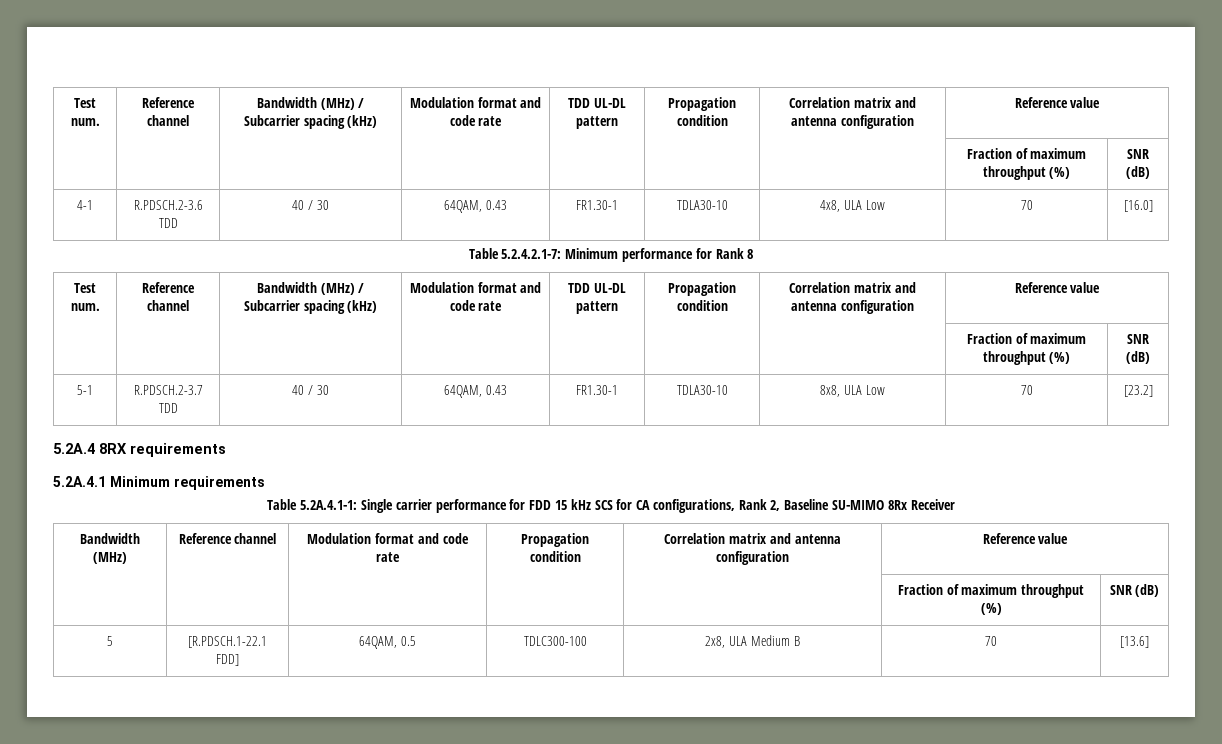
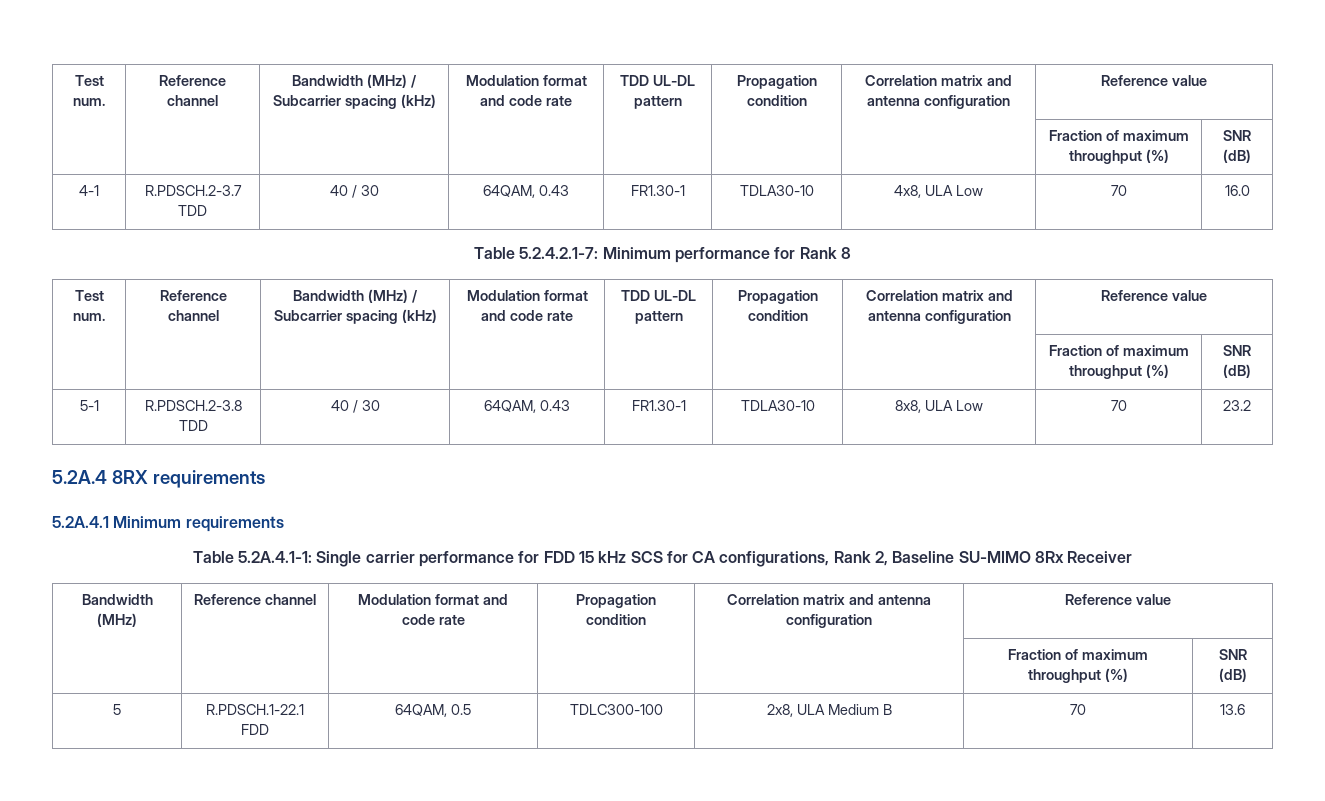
- 4-1 | R.PDSCH.2-3.6 TDD | 40 / 30 | 64QAM, 0.43 | FR1.30-1 | TDLA30-10 | 4x8, ULA Low | 70 | [16.0]
+ 4-1 | R.PDSCH.2-3.7 TDD | 40 / 30 | 64QAM, 0.43 | FR1.30-1 | TDLA30-10 | 4x8, ULA Low | 70 | 16.0
- 5-1 | R.PDSCH.2-3.7 TDD | 40 / 30 | 64QAM, 0.43 | FR1.30-1 | TDLA30-10 | 8x8, ULA Low | 70 | [23.2]
+ 5-1 | R.PDSCH.2-3.8 TDD | 40 / 30 | 64QAM, 0.43 | FR1.30-1 | TDLA30-10 | 8x8, ULA Low | 70 | 23.2
- 5 | [R.PDSCH.1-22.1 FDD] | 64QAM, 0.5 | TDLC300-100 | 2x8, ULA Medium B | 70 | [13.6]
+ 5 | R.PDSCH.1-22.1 FDD | 64QAM, 0.5 | TDLC300-100 | 2x8, ULA Medium B | 70 | 13.6

